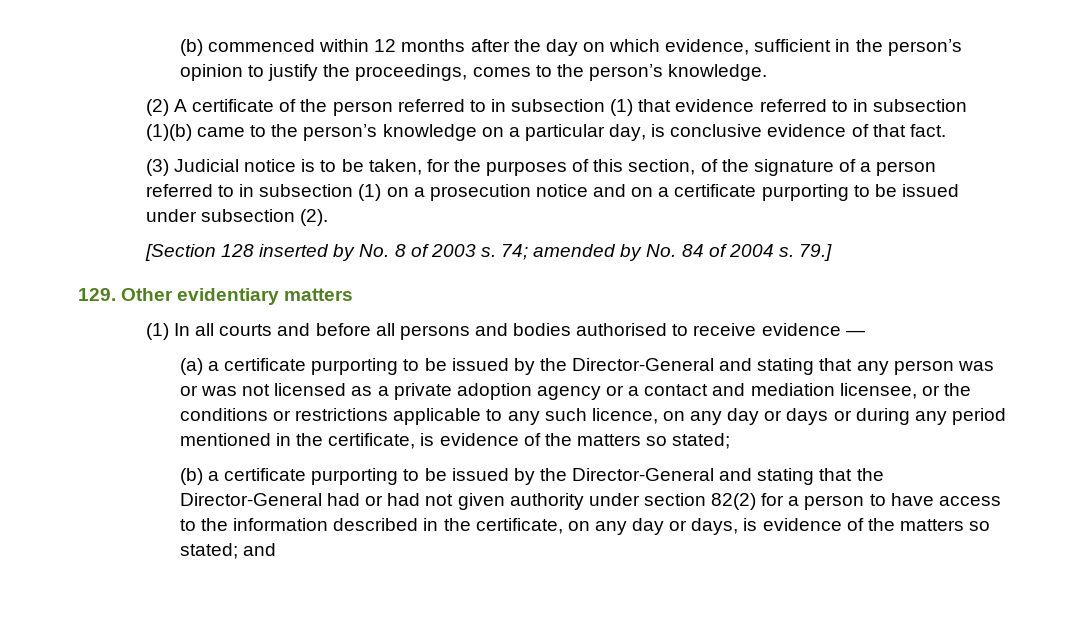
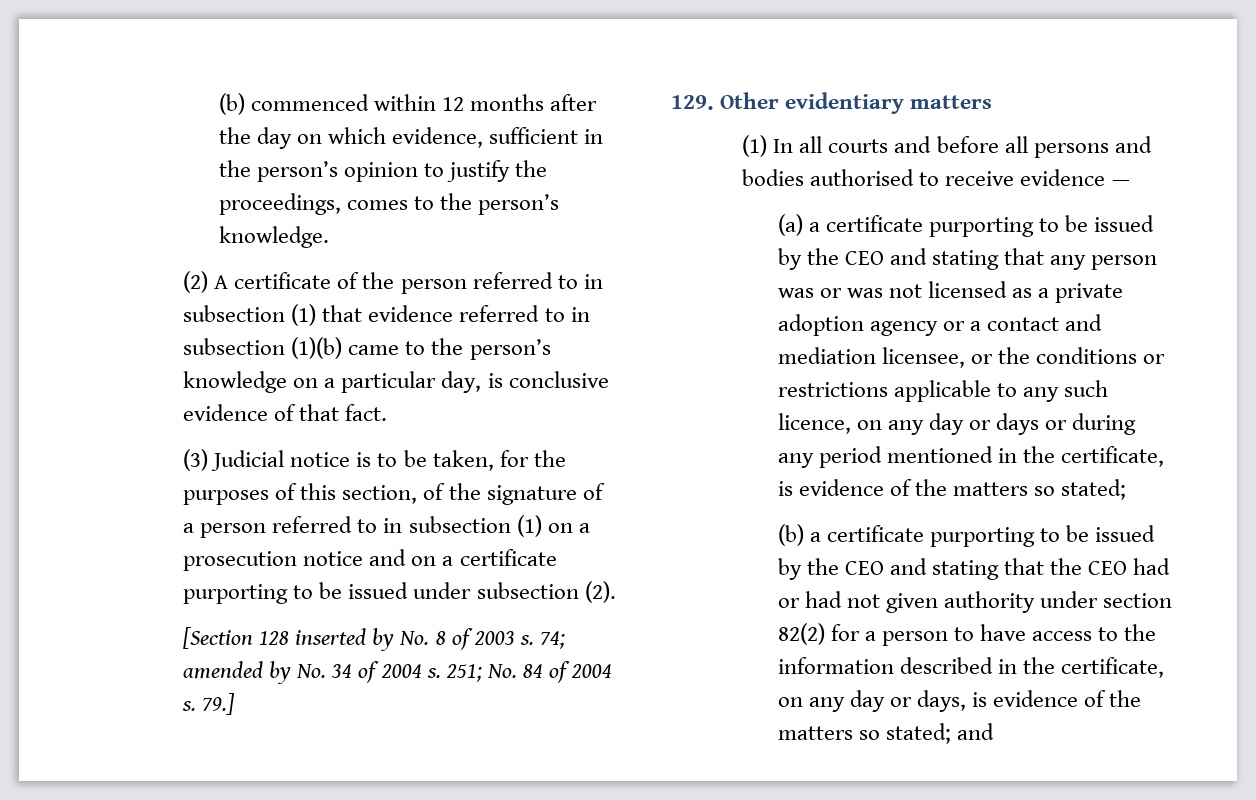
- 74; amended by No. 84 of 2004 s.
+ 74; amended by No. 34 of 2004 s. 251; No. 84 of 2004 s.
- (a) a certificate purporting to be issued by the Director-General and stating that any person was or was not licensed as a private adoption agency or a contact and mediation licensee, or the conditions or restrictions applicable to any such licence, on any day or days or during any period mentioned in the certificate, is evidence of the matters so stated;
+ (a) a certificate purporting to be issued by the CEO and stating that any person was or was not licensed as a private adoption agency or a contact and mediation licensee, or the conditions or restrictions applicable to any such licence, on any day or days or during any period mentioned in the certificate, is evidence of the matters so stated;
- (b) a certificate purporting to be issued by the Director-General and stating that the Director-General had or had not given authority under section 82(2) for a person to have access to the information described in the certificate, on any day or days, is evidence of the matters so stated; and
+ (b) a certificate purporting to be issued by the CEO and stating that the CEO had or had not given authority under section 82(2) for a person to have access to the information described in the certificate, on any day or days, is evidence of the matters so stated; and

